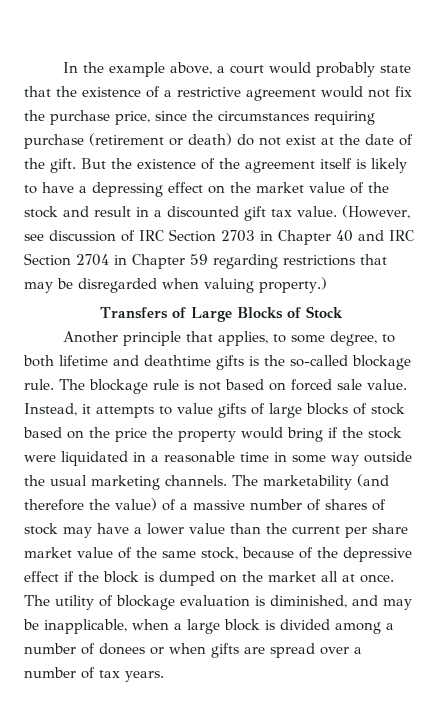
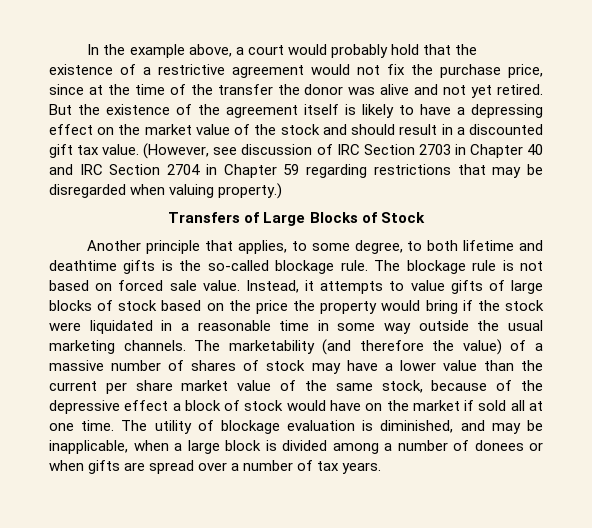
- In the example above, a court would probably state that the existence of a restrictive agreement would not fix the purchase price, since the circumstances requiring purchase (retirement or death) do not exist at the date of the gift.
+ In the example above, a court would probably hold that the existence of a restrictive agreement would not fix the purchase price, since at the time of the transfer the donor was alive and not yet retired.
- But the existence of the agreement itself is likely to have a depressing effect on the market value of the stock and result in a discounted gift tax value.
+ But the existence of the agreement itself is likely to have a depressing effect on the market value of the stock and should result in a discounted gift tax value.
- The marketability (and therefore the value) of a massive number of shares of stock may have a lower value than the current per share market value of the same stock, because of the depressive effect if the block is dumped on the market all at once.
+ The marketability (and therefore the value) of a massive number of shares of stock may have a lower value than the current per share market value of the same stock, because of the depressive effect a block of stock would have on the market if sold all at one time.

